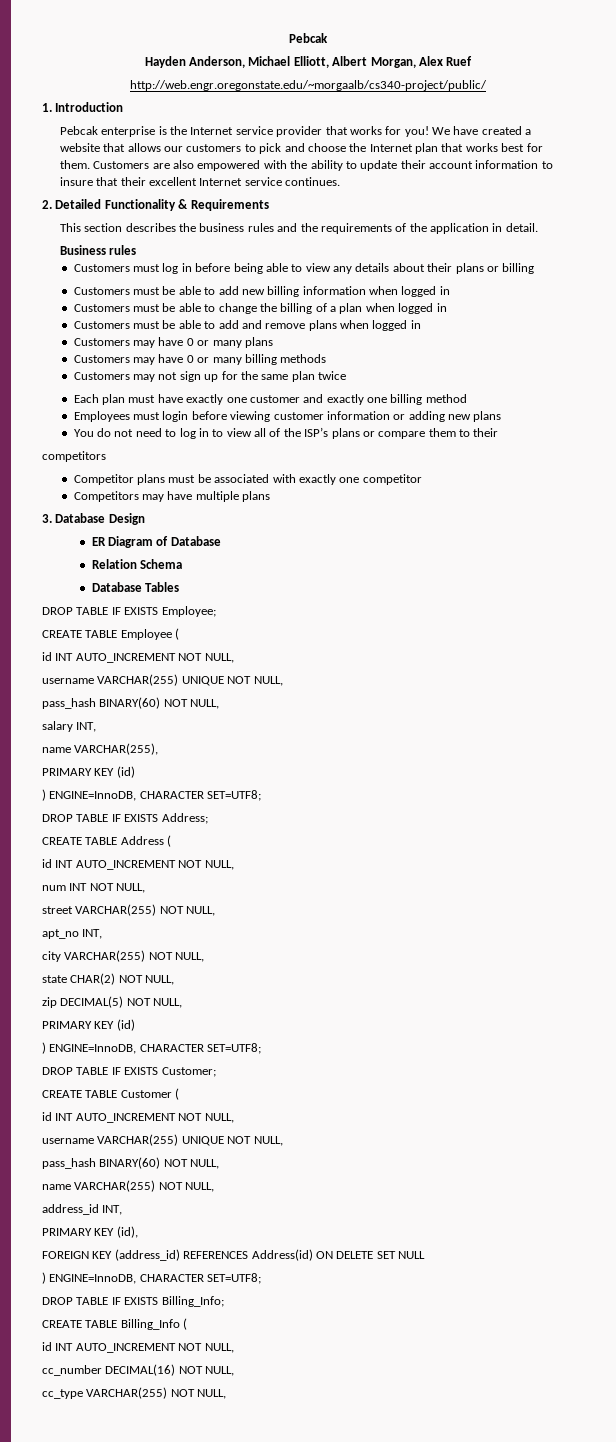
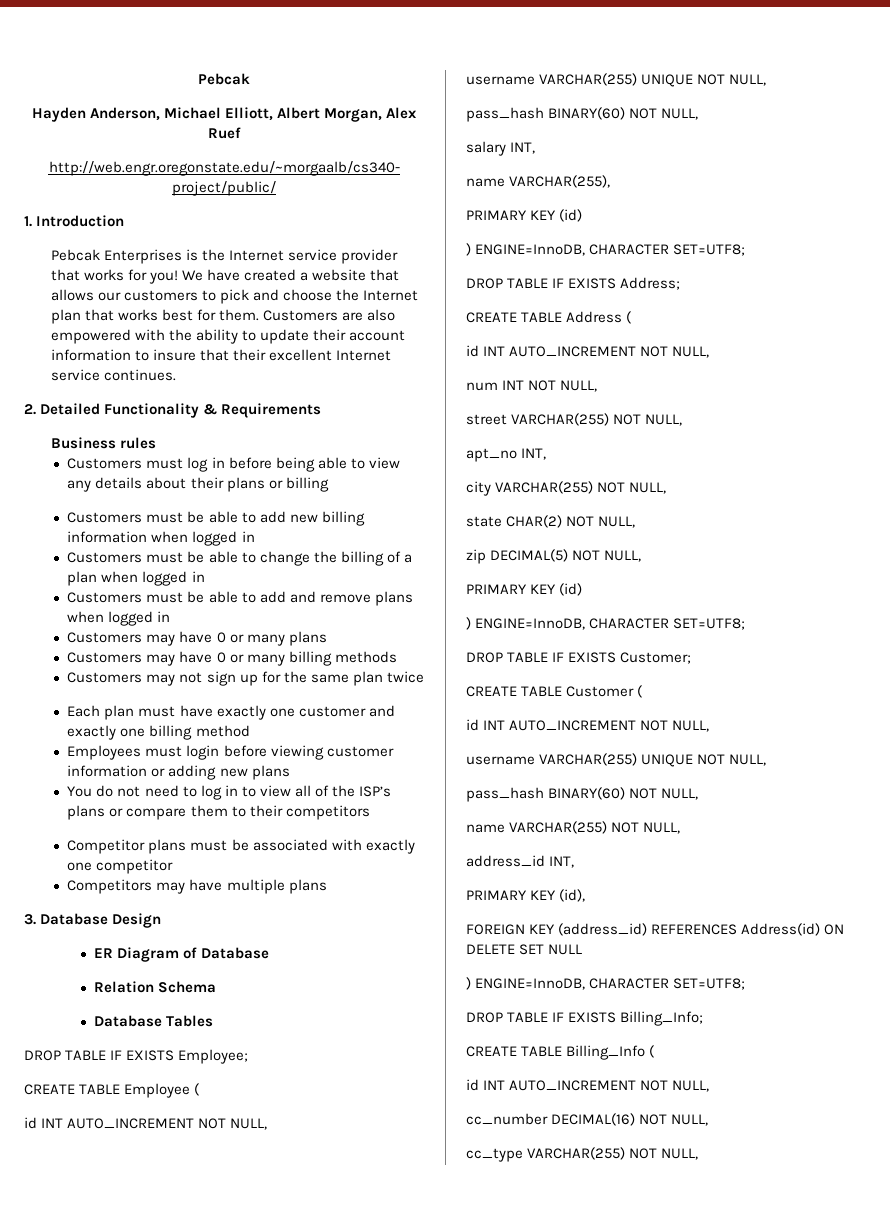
- Pebcak enterprise is the Internet service provider that works for you!
+ Pebcak Enterprises is the Internet service provider that works for you!
- This section describes the business rules and the requirements of the application in detail.
- You do not need to log in to view all of the ISP’s plans or compare them to their
- competitors
+ You do not need to log in to view all of the ISP’s plans or compare them to their competitors

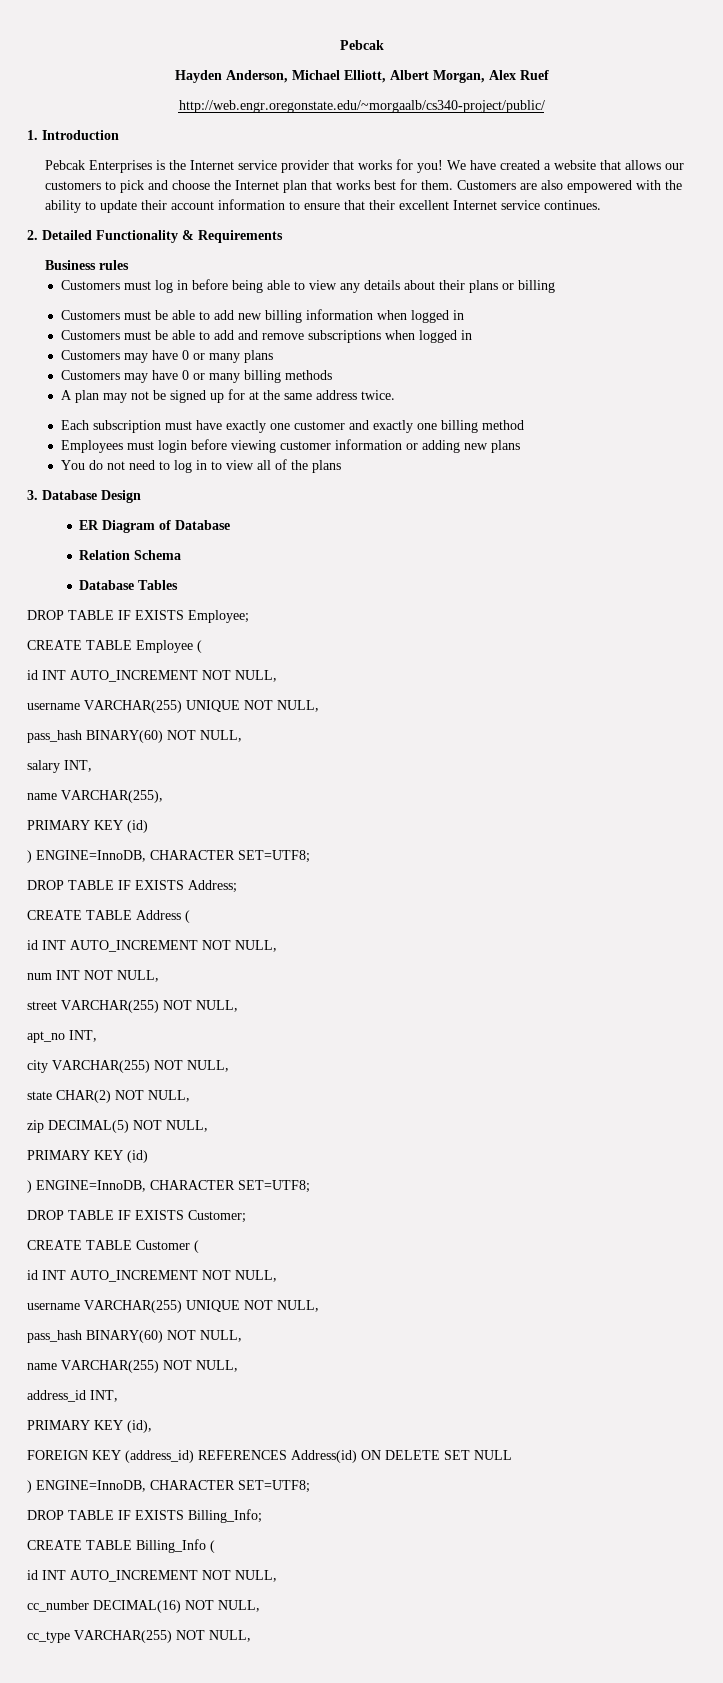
- Customers are also empowered with the ability to update their account information to insure that their excellent Internet service continues.
+ Customers are also empowered with the ability to update their account information to ensure that their excellent Internet service continues.
- Customers must be able to change the billing of a plan when logged in
- Customers must be able to add and remove plans when logged in
+ Customers must be able to add and remove subscriptions when logged in
- Customers may not sign up for the same plan twice
+ A plan may not be signed up for at the same address twice.
- Each plan must have exactly one customer and exactly one billing method
+ Each subscription must have exactly one customer and exactly one billing method
- You do not need to log in to view all of the ISP’s plans or compare them to their competitors
- Competitor plans must be associated with exactly one competitor
- Competitors may have multiple plans
+ You do not need to log in to view all of the plans

